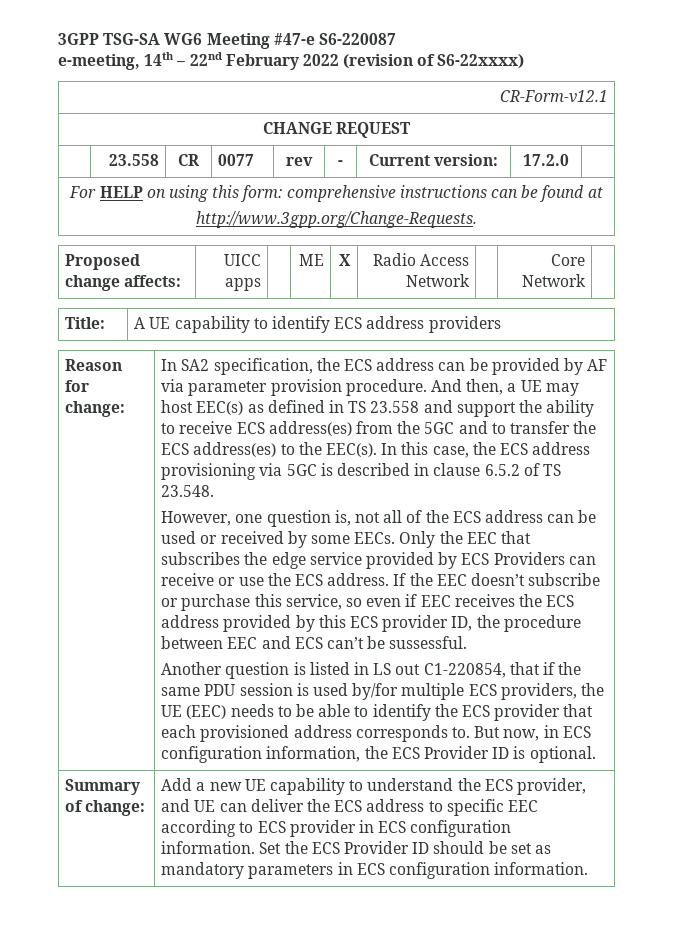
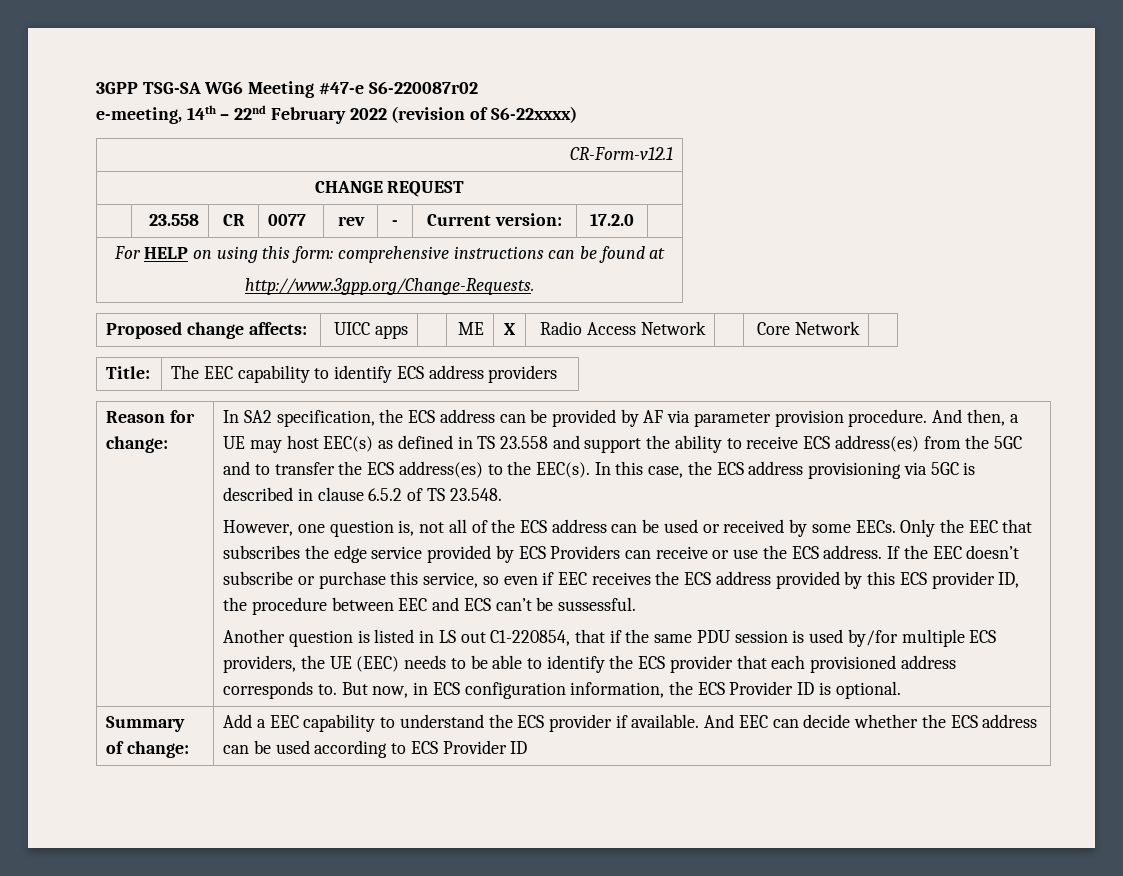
- 3GPP TSG-SA WG6 Meeting #47-e S6-220087
+ 3GPP TSG-SA WG6 Meeting #47-e S6-220087r02
- Title: | A UE capability to identify ECS address providers
+ Title: | The EEC capability to identify ECS address providers
- Add a new UE capability to understand the ECS provider, and UE can deliver the ECS address to specific EEC according to ECS provider in ECS configuration information. Set the ECS Provider ID should be set as mandatory parameters in ECS configuration information.
+ Add a EEC capability to understand the ECS provider if available. And EEC can decide whether the ECS address can be used according to ECS Provider ID

